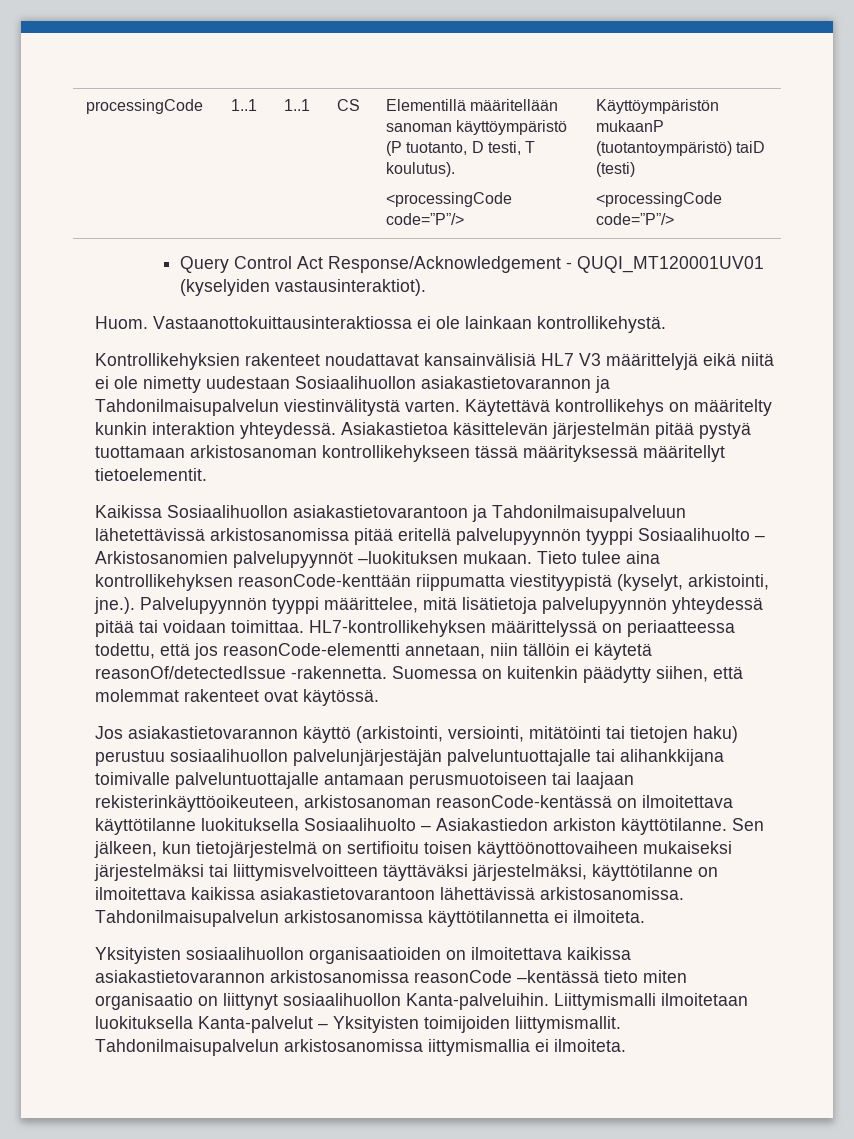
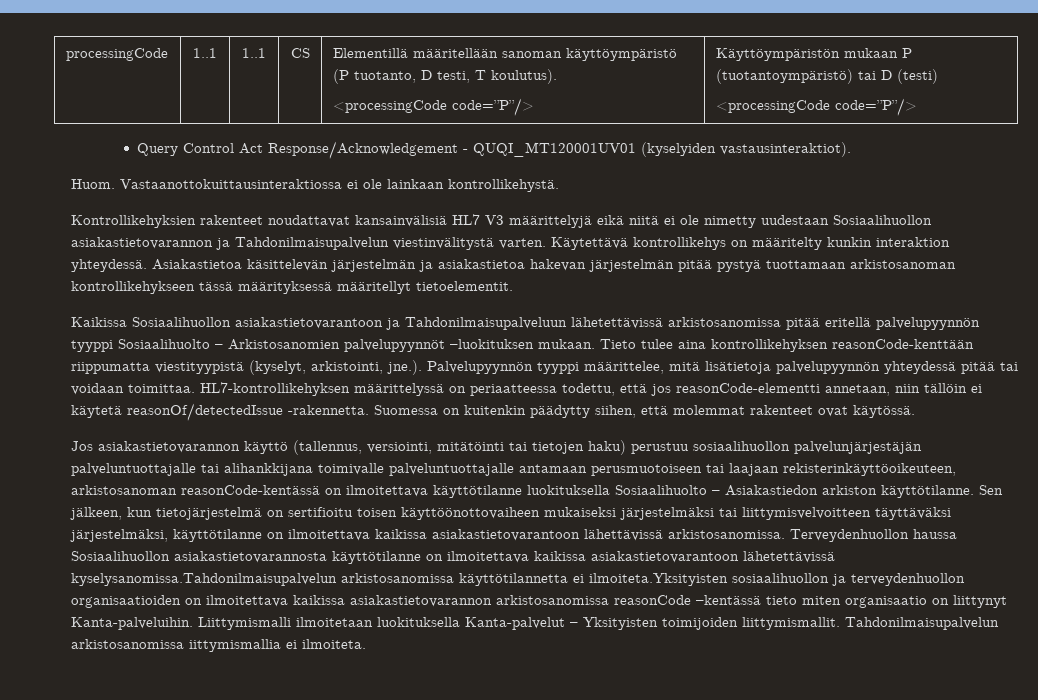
  processingCode | 1..1 | 1..1 | CS | Elementillä määritellään sanoman käyttöympäristö (P tuotanto, D testi, T koulutus).
- <processingCode code=”P”/> | Käyttöympäristön mukaanP (tuotantoympäristö) taiD (testi)
+ <processingCode code=”P”/> | Käyttöympäristön mukaan P (tuotantoympäristö) tai D (testi)
- Asiakastietoa käsittelevän järjestelmän pitää pystyä tuottamaan arkistosanoman kontrollikehykseen tässä määrityksessä määritellyt tietoelementit.
+ Asiakastietoa käsittelevän järjestelmän ja asiakastietoa hakevan järjestelmän pitää pystyä tuottamaan arkistosanoman kontrollikehykseen tässä määrityksessä määritellyt tietoelementit.
- Jos asiakastietovarannon käyttö (arkistointi, versiointi, mitätöinti tai tietojen haku) perustuu sosiaalihuollon palvelunjärjestäjän palveluntuottajalle tai alihankkijana toimivalle palveluntuottajalle antamaan perusmuotoiseen tai laajaan rekisterinkäyttöoikeuteen, arkistosanoman reasonCode-kentässä on ilmoitettava käyttötilanne luokituksella Sosiaalihuolto – Asiakastiedon arkiston käyttötilanne.
+ Jos asiakastietovarannon käyttö (tallennus, versiointi, mitätöinti tai tietojen haku) perustuu sosiaalihuollon palvelunjärjestäjän palveluntuottajalle tai alihankkijana toimivalle palveluntuottajalle antamaan perusmuotoiseen tai laajaan rekisterinkäyttöoikeuteen, arkistosanoman reasonCode-kentässä on ilmoitettava käyttötilanne luokituksella Sosiaalihuolto – Asiakastiedon arkiston käyttötilanne.
- Tahdonilmaisupalvelun arkistosanomissa käyttötilannetta ei ilmoiteta.
- Yksityisten sosiaalihuollon organisaatioiden on ilmoitettava kaikissa asiakastietovarannon arkistosanomissa reasonCode –kentässä tieto miten organisaatio on liittynyt sosiaalihuollon Kanta-palveluihin.
+ Terveydenhuollon haussa Sosiaalihuollon asiakastietovarannosta käyttötilanne on ilmoitettava kaikissa asiakastietovarantoon lähetettävissä kyselysanomissa.Tahdonilmaisupalvelun arkistosanomissa käyttötilannetta ei ilmoiteta.Yksityisten sosiaalihuollon ja terveydenhuollon organisaatioiden on ilmoitettava kaikissa asiakastietovarannon arkistosanomissa reasonCode –kentässä tieto miten organisaatio on liittynyt Kanta-palveluihin.

